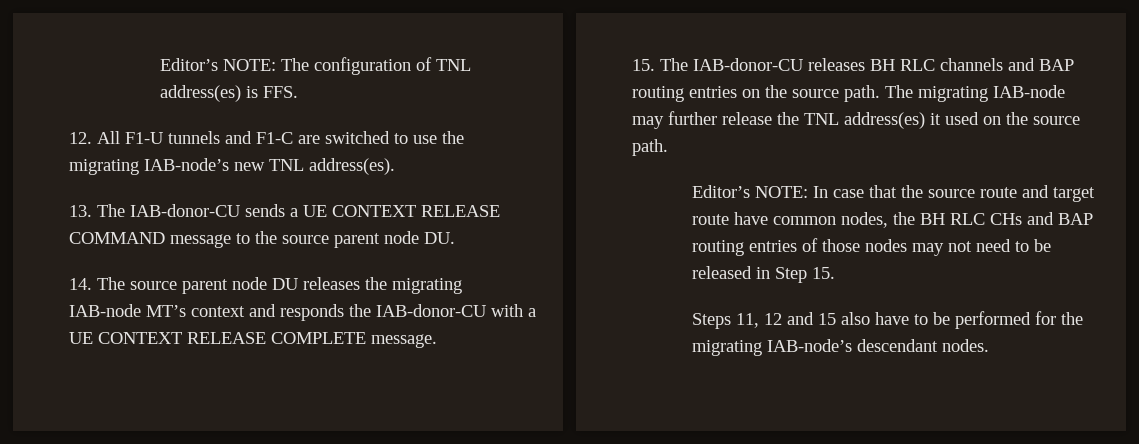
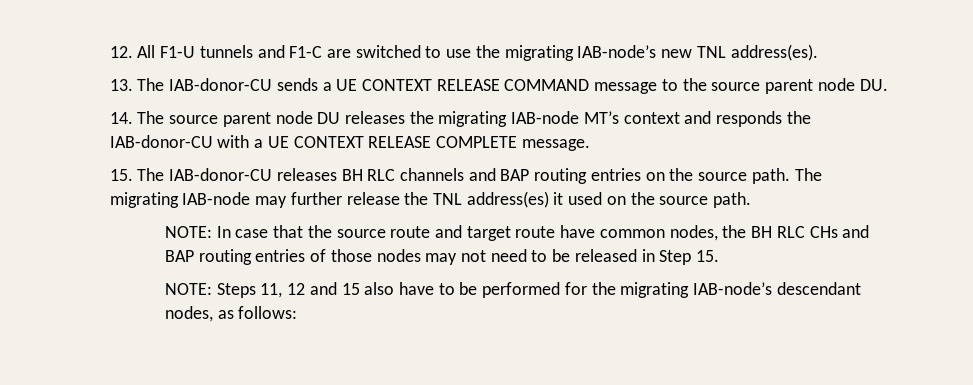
- Editor’s NOTE: The configuration of TNL address(es) is FFS.
- Editor’s NOTE: In case that the source route and target route have common nodes, the BH RLC CHs and BAP routing entries of those nodes may not need to be released in Step 15.
+ NOTE: In case that the source route and target route have common nodes, the BH RLC CHs and BAP routing entries of those nodes may not need to be released in Step 15.
- Steps 11, 12 and 15 also have to be performed for the migrating IAB-node’s descendant nodes.
+ NOTE: Steps 11, 12 and 15 also have to be performed for the migrating IAB-node’s descendant nodes, as follows:

